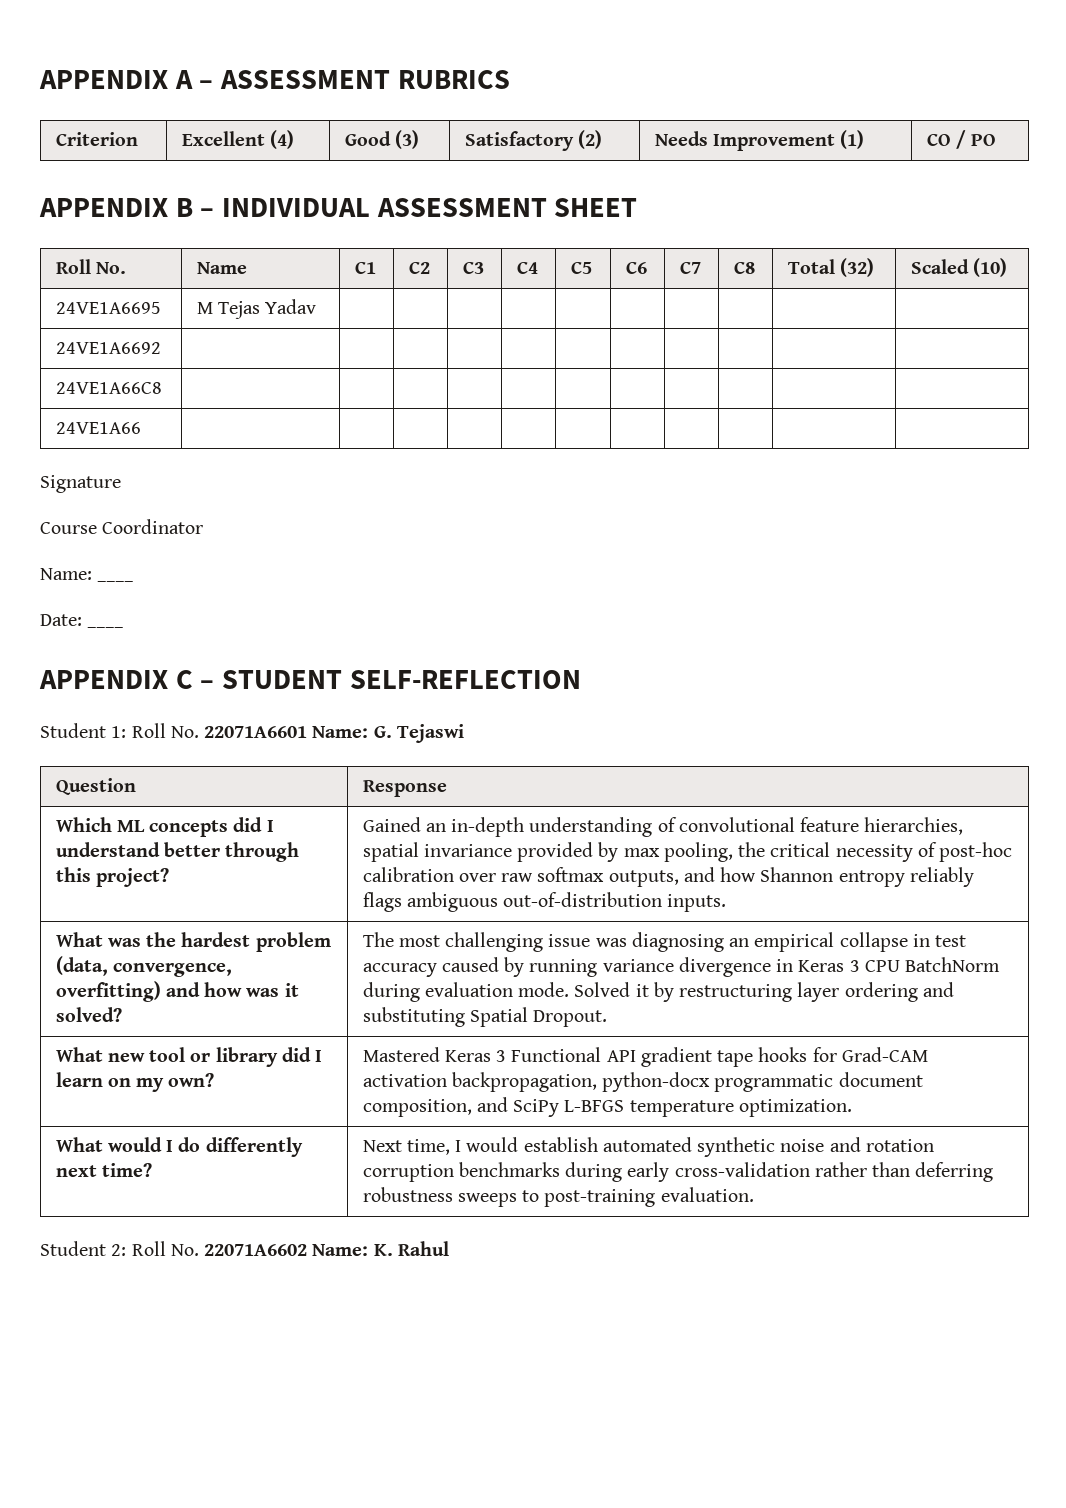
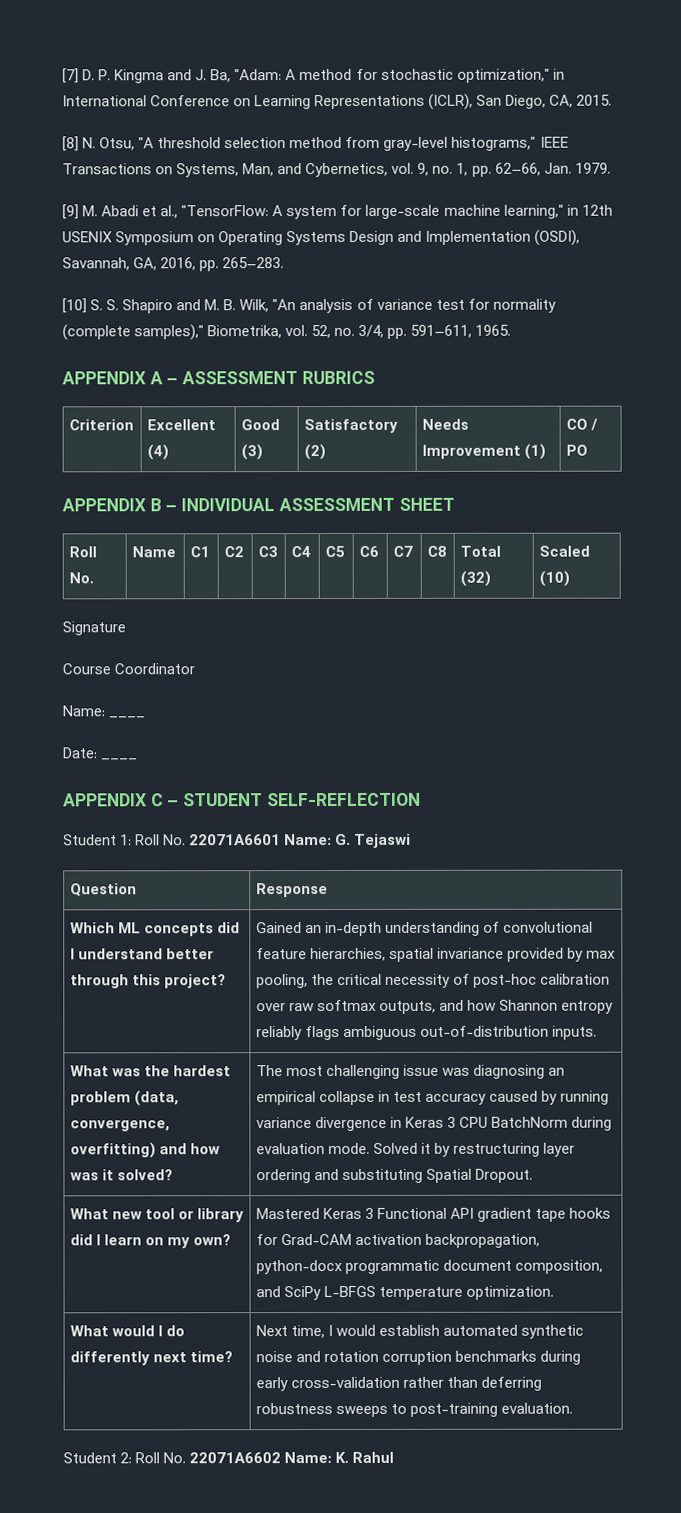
+ [7] D. P. Kingma and J. Ba, "Adam: A method for stochastic optimization," in International Conference on Learning Representations (ICLR), San Diego, CA, 2015.
+ [8] N. Otsu, "A threshold selection method from gray-level histograms," IEEE Transactions on Systems, Man, and Cybernetics, vol. 9, no. 1, pp. 62–66, Jan. 1979.
+ [9] M. Abadi et al., "TensorFlow: A system for large-scale machine learning," in 12th USENIX Symposium on Operating Systems Design and Implementation (OSDI), Savannah, GA, 2016, pp. 265–283.
+ [10] S. S. Shapiro and M. B. Wilk, "An analysis of variance test for normality (complete samples)," Biometrika, vol. 52, no. 3/4, pp. 591–611, 1965.
- 24VE1A6695 | M Tejas Yadav | | | | | | | | | |
- 24VE1A6692 | | | | | | | | | | |
- 24VE1A66C8 | | | | | | | | | | |
- 24VE1A66 | | | | | | | | | | |

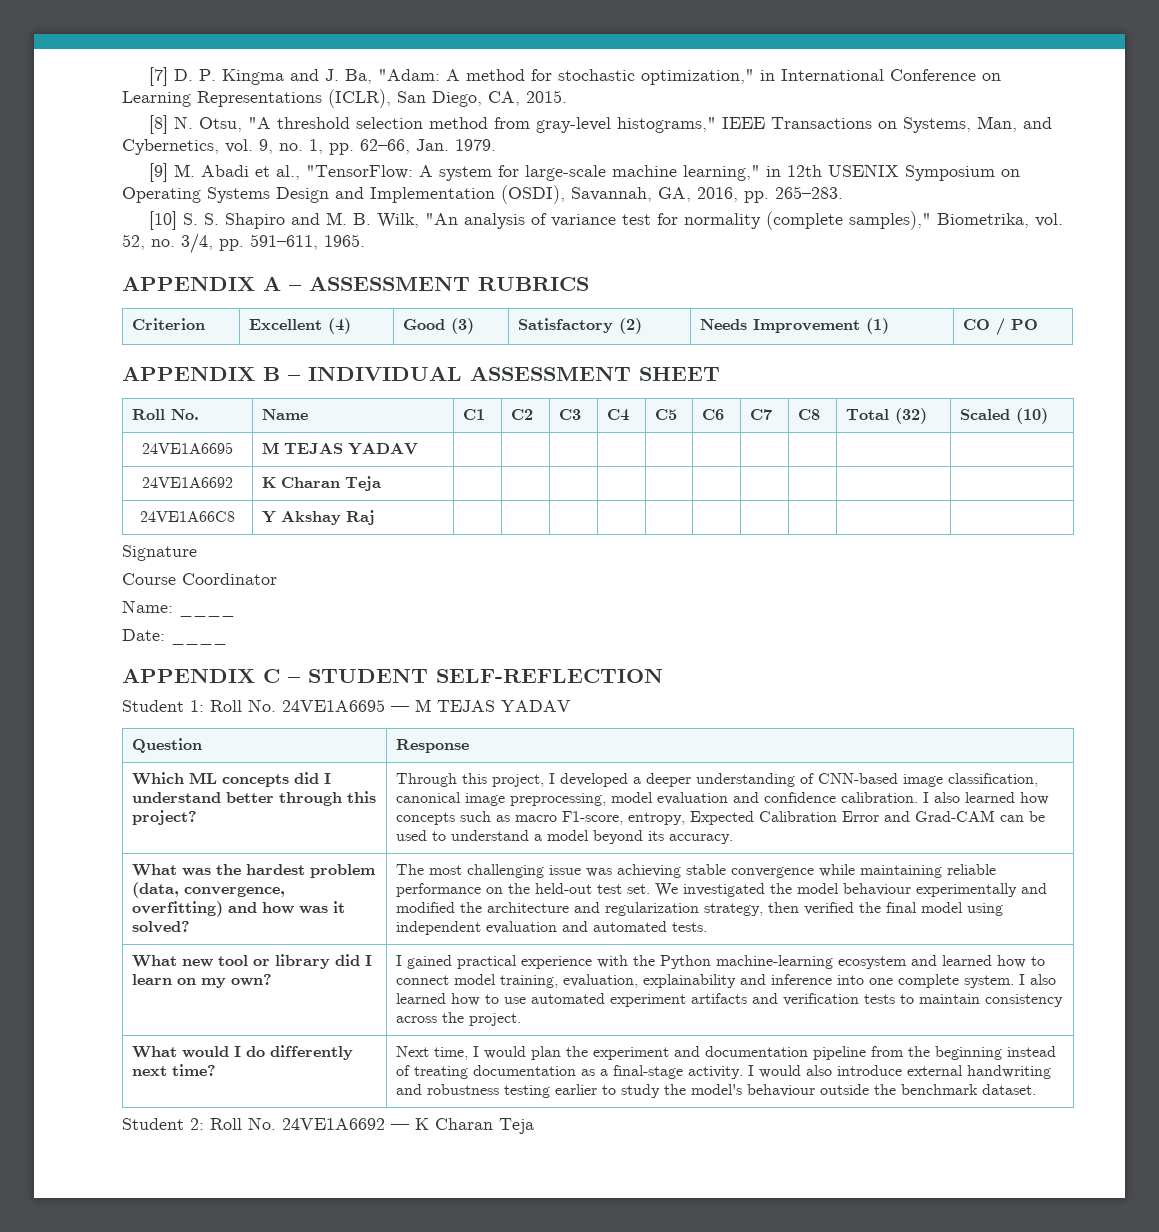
+ 24VE1A6695 | M TEJAS YADAV | | | | | | | | | |
+ 24VE1A6692 | K Charan Teja | | | | | | | | | |
+ 24VE1A66C8 | Y Akshay Raj | | | | | | | | | |
- Student 1: Roll No. 22071A6601 Name: G. Tejaswi
+ Student 1: Roll No. 24VE1A6695 — M TEJAS YADAV
- Gained an in-depth understanding of convolutional feature hierarchies, spatial invariance provided by max pooling, the critical necessity of post-hoc calibration over raw softmax outputs, and how Shannon entropy reliably flags ambiguous out-of-distribution inputs.
+ Through this project, I developed a deeper understanding of CNN-based image classification, canonical image preprocessing, model evaluation and confidence calibration. I also learned how concepts such as macro F1-score, entropy, Expected Calibration Error and Grad-CAM can be used to understand a model beyond its accuracy.
- The most challenging issue was diagnosing an empirical collapse in test accuracy caused by running variance divergence in Keras 3 CPU BatchNorm during evaluation mode. Solved it by restructuring layer ordering and substituting Spatial Dropout.
+ The most challenging issue was achieving stable convergence while maintaining reliable performance on the held-out test set. We investigated the model behaviour experimentally and modified the architecture and regularization strategy, then verified the final model using independent evaluation and automated tests.
- Mastered Keras 3 Functional API gradient tape hooks for Grad-CAM activation backpropagation, python-docx programmatic document composition, and SciPy L-BFGS temperature optimization.
+ I gained practical experience with the Python machine-learning ecosystem and learned how to connect model training, evaluation, explainability and inference into one complete system. I also learned how to use automated experiment artifacts and verification tests to maintain consistency across the project.
- Next time, I would establish automated synthetic noise and rotation corruption benchmarks during early cross-validation rather than deferring robustness sweeps to post-training evaluation.
+ Next time, I would plan the experiment and documentation pipeline from the beginning instead of treating documentation as a final-stage activity. I would also introduce external handwriting and robustness testing earlier to study the model's behaviour outside the benchmark dataset.
- Student 2: Roll No. 22071A6602 Name: K. Rahul
+ Student 2: Roll No. 24VE1A6692 — K Charan Teja

